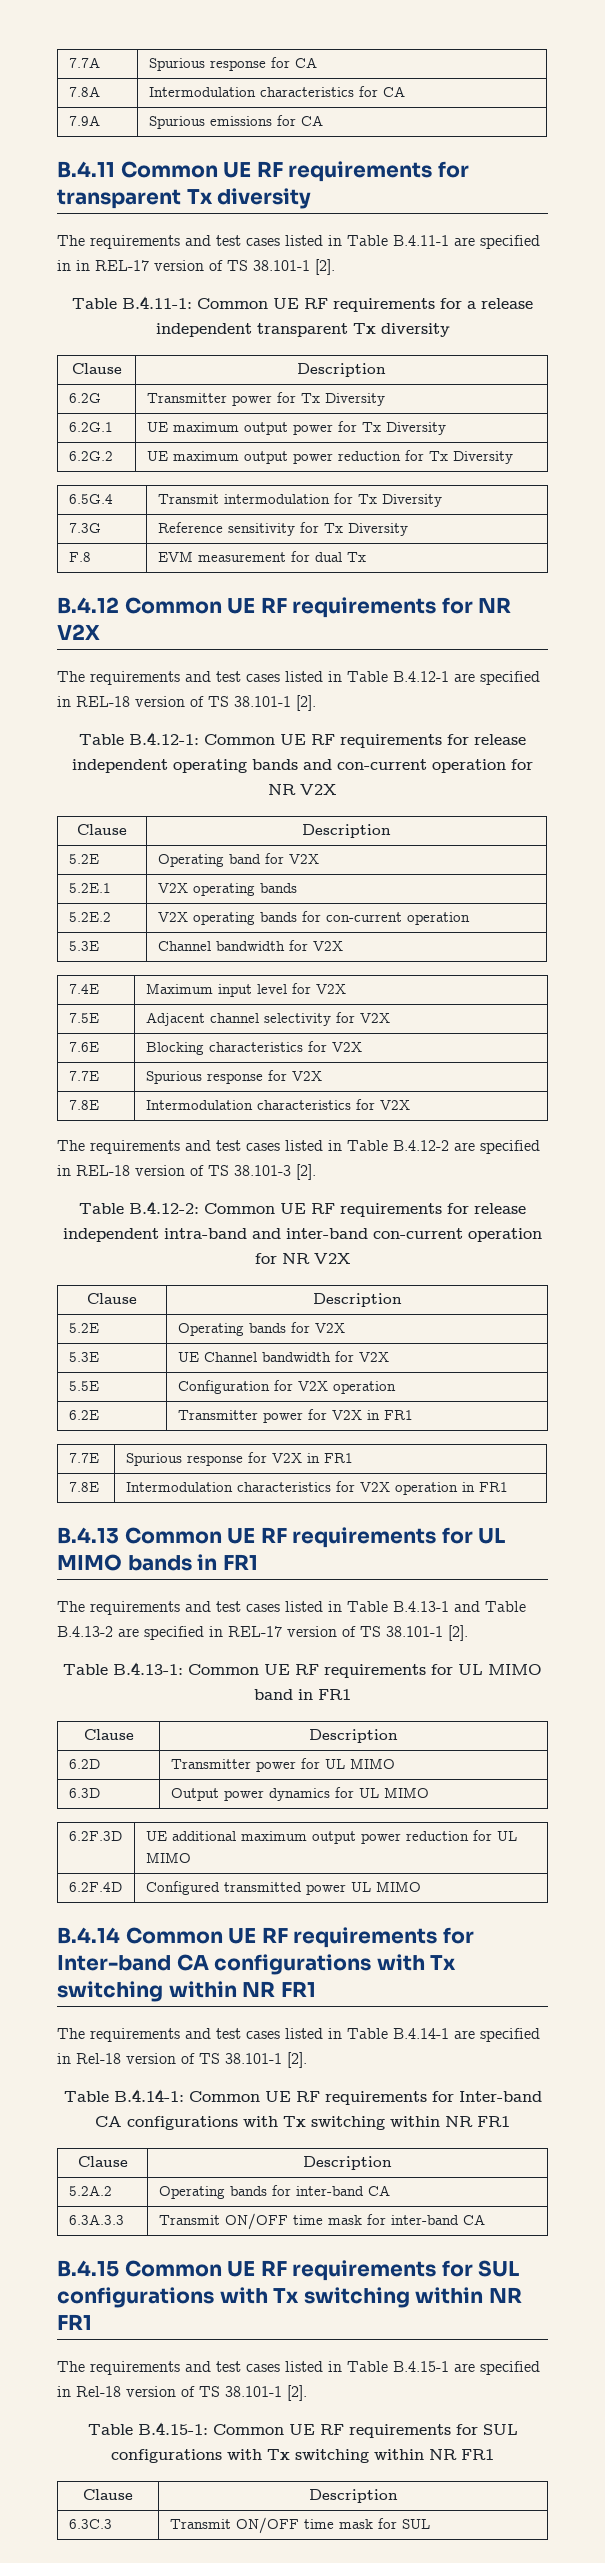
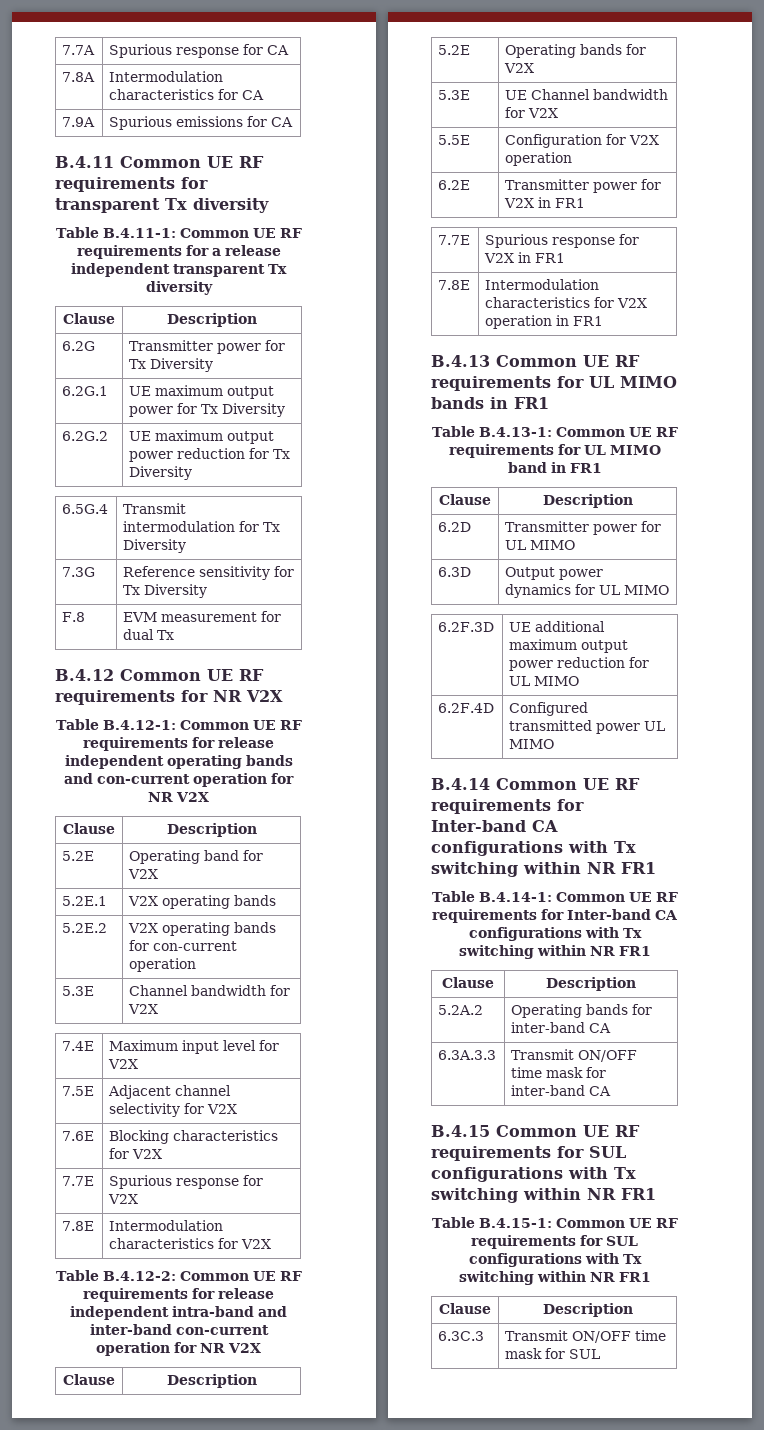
- The requirements and test cases listed in Table B.4.11-1 are specified in in REL-17 version of TS 38.101-1 [2].
- The requirements and test cases listed in Table B.4.12-1 are specified in REL-18 version of TS 38.101-1 [2].
- The requirements and test cases listed in Table B.4.12-2 are specified in REL-18 version of TS 38.101-3 [2].
- The requirements and test cases listed in Table B.4.13-1 and Table B.4.13-2 are specified in REL-17 version of TS 38.101-1 [2].
- The requirements and test cases listed in Table B.4.14-1 are specified in Rel-18 version of TS 38.101-1 [2].
- The requirements and test cases listed in Table B.4.15-1 are specified in Rel-18 version of TS 38.101-1 [2].

